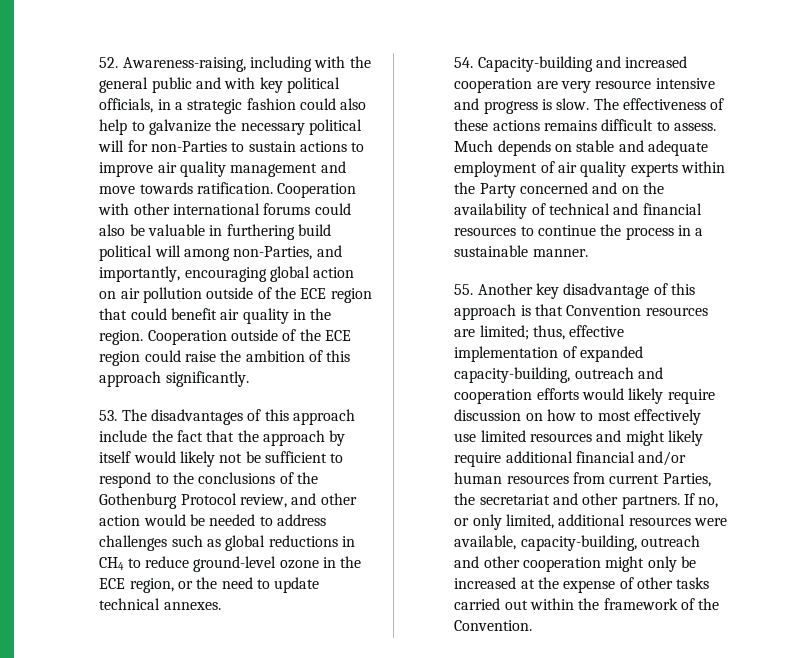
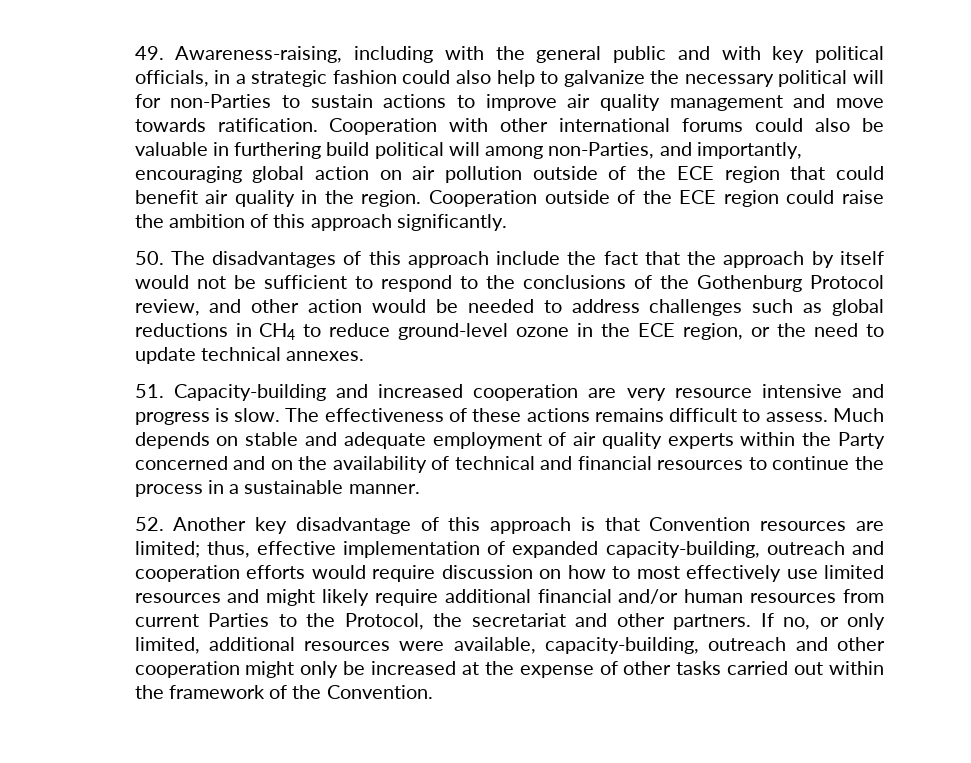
- 52. Awareness-raising, including with the general public and with key political officials, in a strategic fashion could also help to galvanize the necessary political will for non-Parties to sustain actions to improve air quality management and move towards ratification.
+ 49. Awareness-raising, including with the general public and with key political officials, in a strategic fashion could also help to galvanize the necessary political will for non-Parties to sustain actions to improve air quality management and move towards ratification.
- 53. The disadvantages of this approach include the fact that the approach by itself would likely not be sufficient to respond to the conclusions of the Gothenburg Protocol review, and other action would be needed to address challenges such as global reductions in CH4 to reduce ground-level ozone in the ECE region, or the need to update technical annexes.
+ 50. The disadvantages of this approach include the fact that the approach by itself would not be sufficient to respond to the conclusions of the Gothenburg Protocol review, and other action would be needed to address challenges such as global reductions in CH4 to reduce ground-level ozone in the ECE region, or the need to update technical annexes.
- 54. Capacity-building and increased cooperation are very resource intensive and progress is slow.
+ 51. Capacity-building and increased cooperation are very resource intensive and progress is slow.
- 55. Another key disadvantage of this approach is that Convention resources are limited; thus, effective implementation of expanded capacity-building, outreach and cooperation efforts would likely require discussion on how to most effectively use limited resources and might likely require additional financial and/or human resources from current Parties, the secretariat and other partners.
+ 52. Another key disadvantage of this approach is that Convention resources are limited; thus, effective implementation of expanded capacity-building, outreach and cooperation efforts would require discussion on how to most effectively use limited resources and might likely require additional financial and/or human resources from current Parties to the Protocol, the secretariat and other partners.

